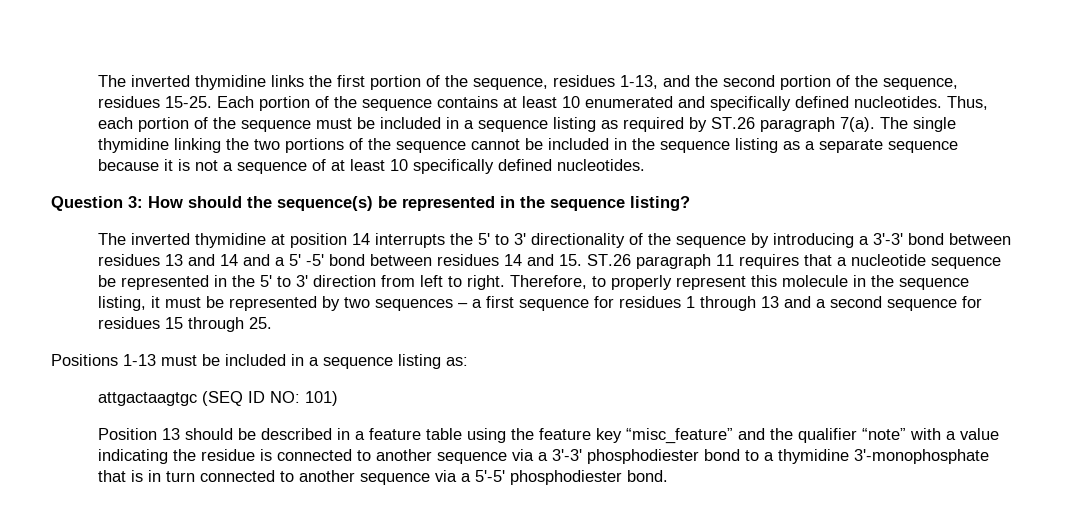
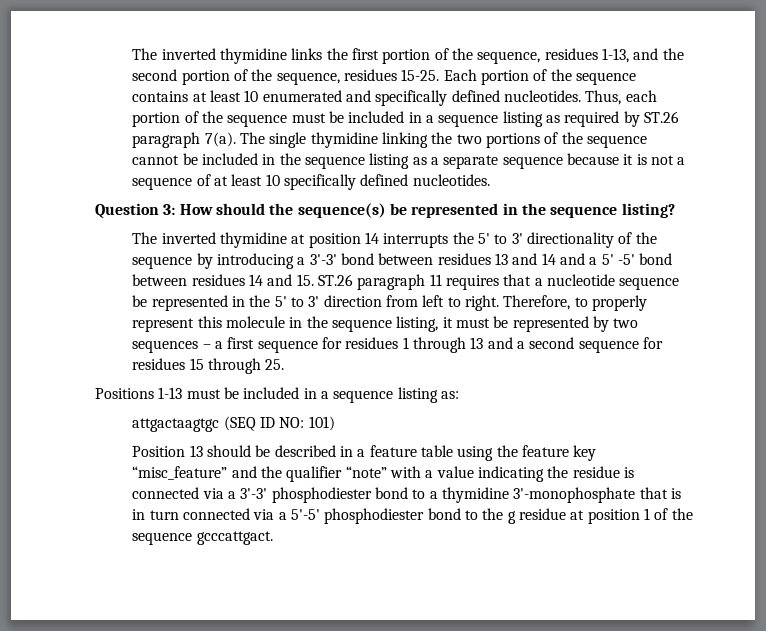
- Position 13 should be described in a feature table using the feature key “misc_feature” and the qualifier “note” with a value indicating the residue is connected to another sequence via a 3'-3' phosphodiester bond to a thymidine 3'-monophosphate that is in turn connected to another sequence via a 5'-5' phosphodiester bond.
+ Position 13 should be described in a feature table using the feature key “misc_feature” and the qualifier “note” with a value indicating the residue is connected via a 3'-3' phosphodiester bond to a thymidine 3'-monophosphate that is in turn connected via a 5'-5' phosphodiester bond to the g residue at position 1 of the sequence gcccattgact.

